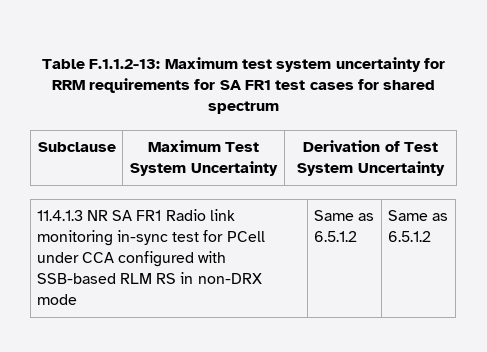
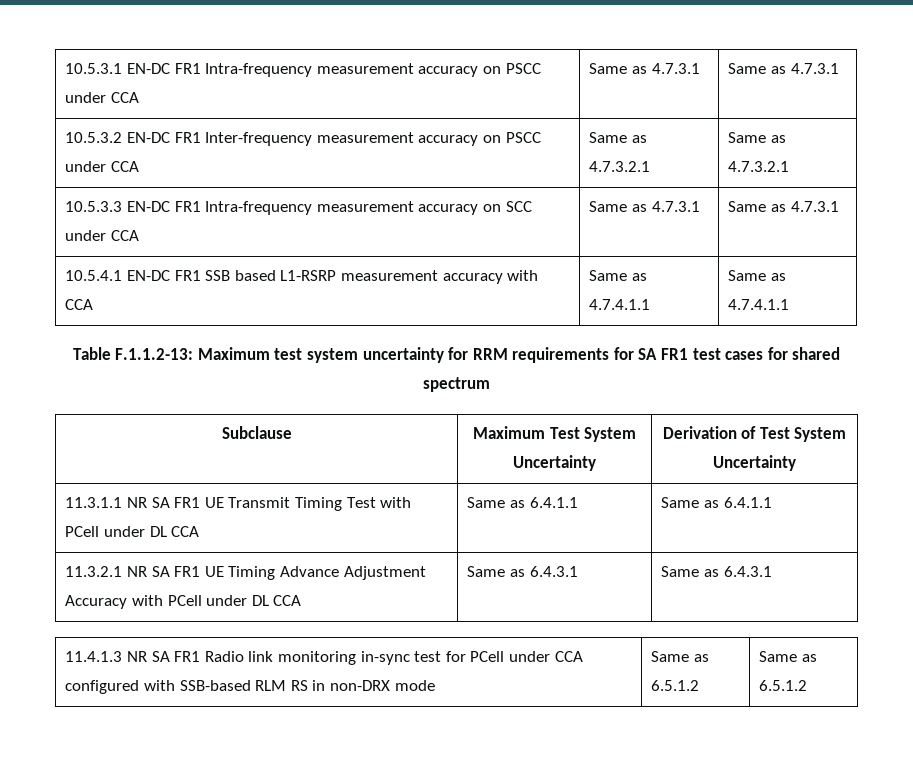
+ 10.5.3.1 EN-DC FR1 Intra-frequency measurement accuracy on PSCC under CCA | Same as 4.7.3.1 | Same as 4.7.3.1
+ 10.5.3.2 EN-DC FR1 Inter-frequency measurement accuracy on PSCC under CCA | Same as 4.7.3.2.1 | Same as 4.7.3.2.1
+ 10.5.3.3 EN-DC FR1 Intra-frequency measurement accuracy on SCC under CCA | Same as 4.7.3.1 | Same as 4.7.3.1
+ 10.5.4.1 EN-DC FR1 SSB based L1-RSRP measurement accuracy with CCA | Same as 4.7.4.1.1 | Same as 4.7.4.1.1
+ 11.3.1.1 NR SA FR1 UE Transmit Timing Test with PCell under DL CCA | Same as 6.4.1.1 | Same as 6.4.1.1
+ 11.3.2.1 NR SA FR1 UE Timing Advance Adjustment Accuracy with PCell under DL CCA | Same as 6.4.3.1 | Same as 6.4.3.1

